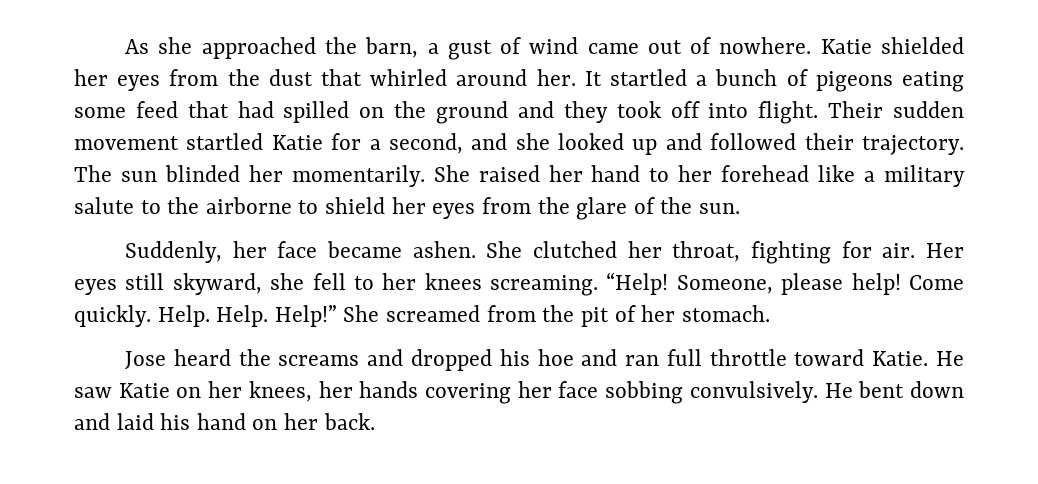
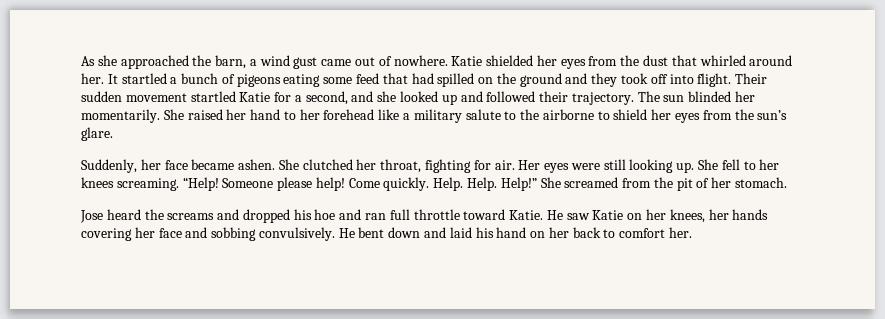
- As she approached the barn, a gust of wind came out of nowhere.
+ As she approached the barn, a wind gust came out of nowhere.
- She raised her hand to her forehead like a military salute to the airborne to shield her eyes from the glare of the sun.
+ She raised her hand to her forehead like a military salute to the airborne to shield her eyes from the sun’s glare.
- Her eyes still skyward, she fell to her knees screaming.
+ Her eyes were still looking up. She fell to her knees screaming.
- Someone, please help!
+ Someone please help!
- He saw Katie on her knees, her hands covering her face sobbing convulsively.
+ He saw Katie on her knees, her hands covering her face and sobbing convulsively.
- He bent down and laid his hand on her back.
+ He bent down and laid his hand on her back to comfort her.

